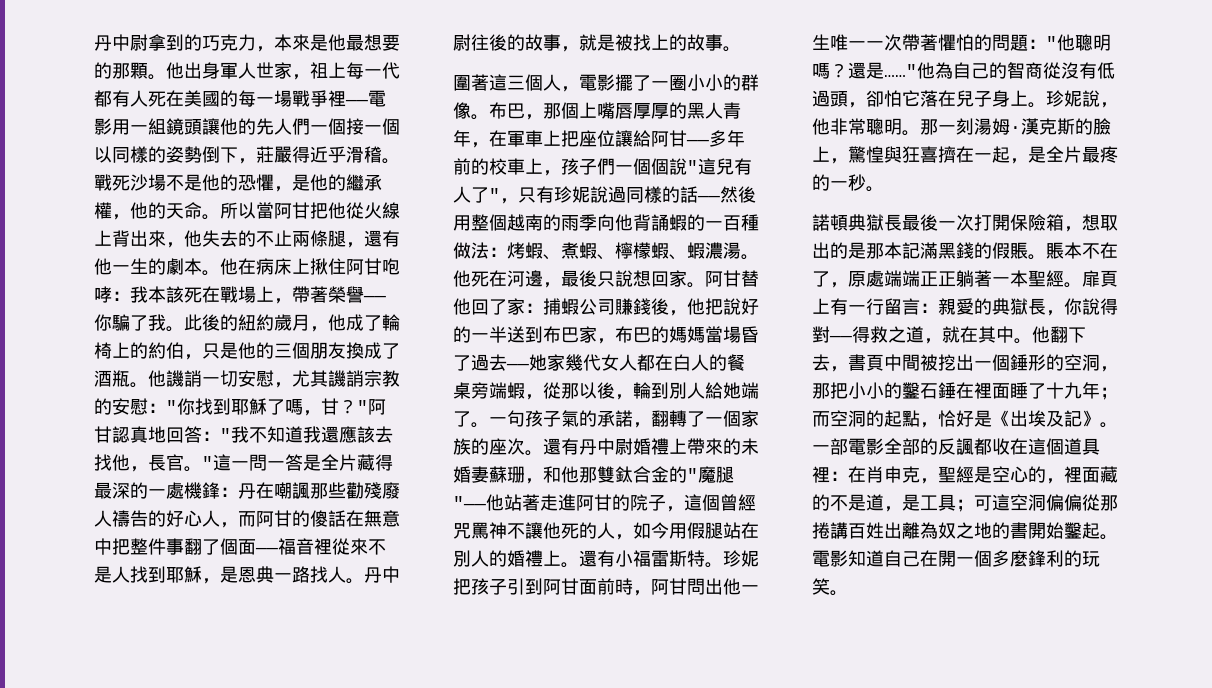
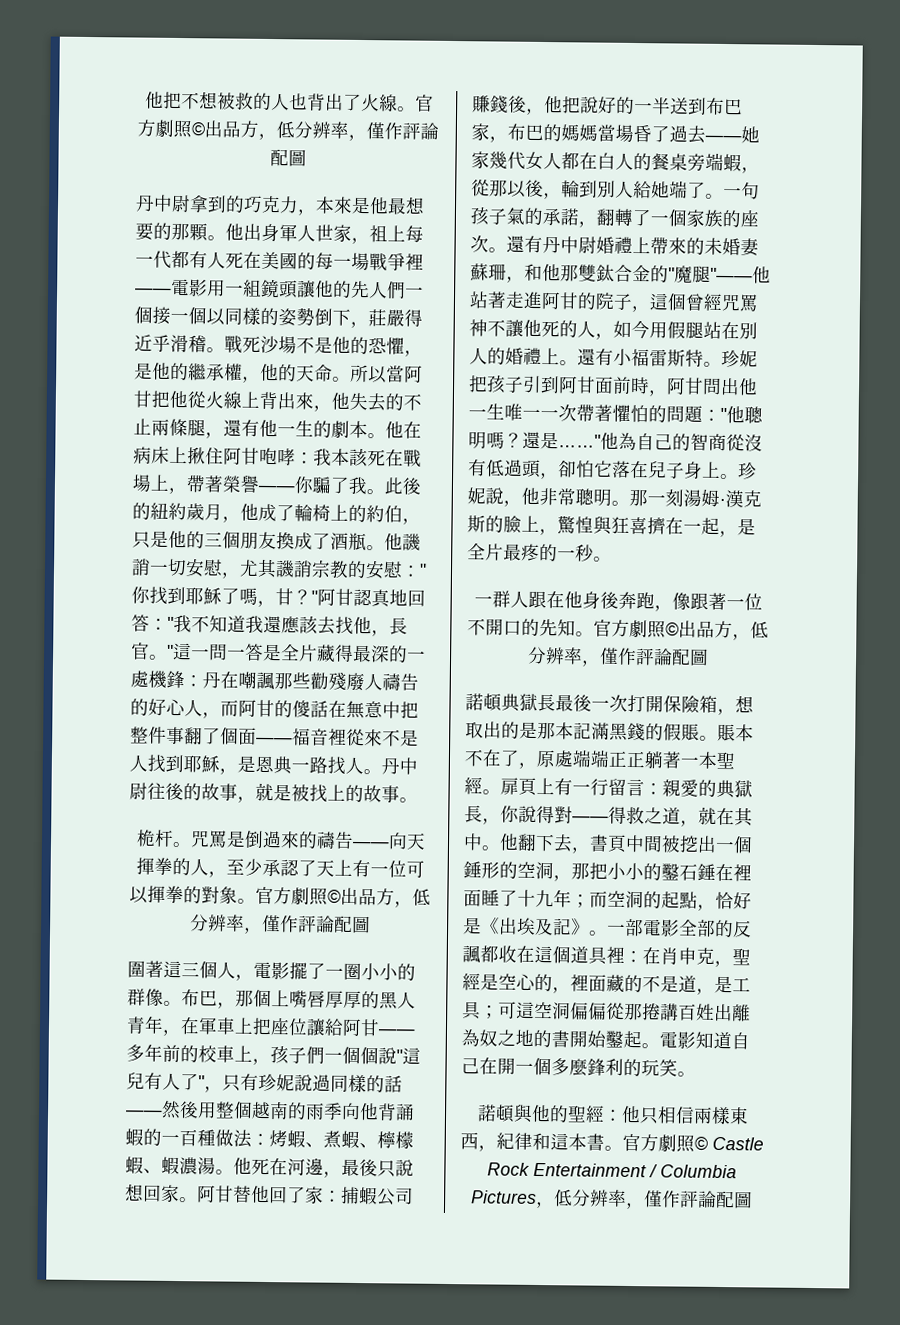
+ 他把不想被救的人也背出了火線。官方劇照©出品方，低分辨率，僅作評論配圖
+ 桅杆。咒罵是倒過來的禱告——向天揮拳的人，至少承認了天上有一位可以揮拳的對象。官方劇照©出品方，低分辨率，僅作評論配圖
+ 一群人跟在他身後奔跑，像跟著一位不開口的先知。官方劇照©出品方，低分辨率，僅作評論配圖
+ 諾頓與他的聖經：他只相信兩樣東西，紀律和這本書。官方劇照© Castle Rock Entertainment / Columbia Pictures，低分辨率，僅作評論配圖

